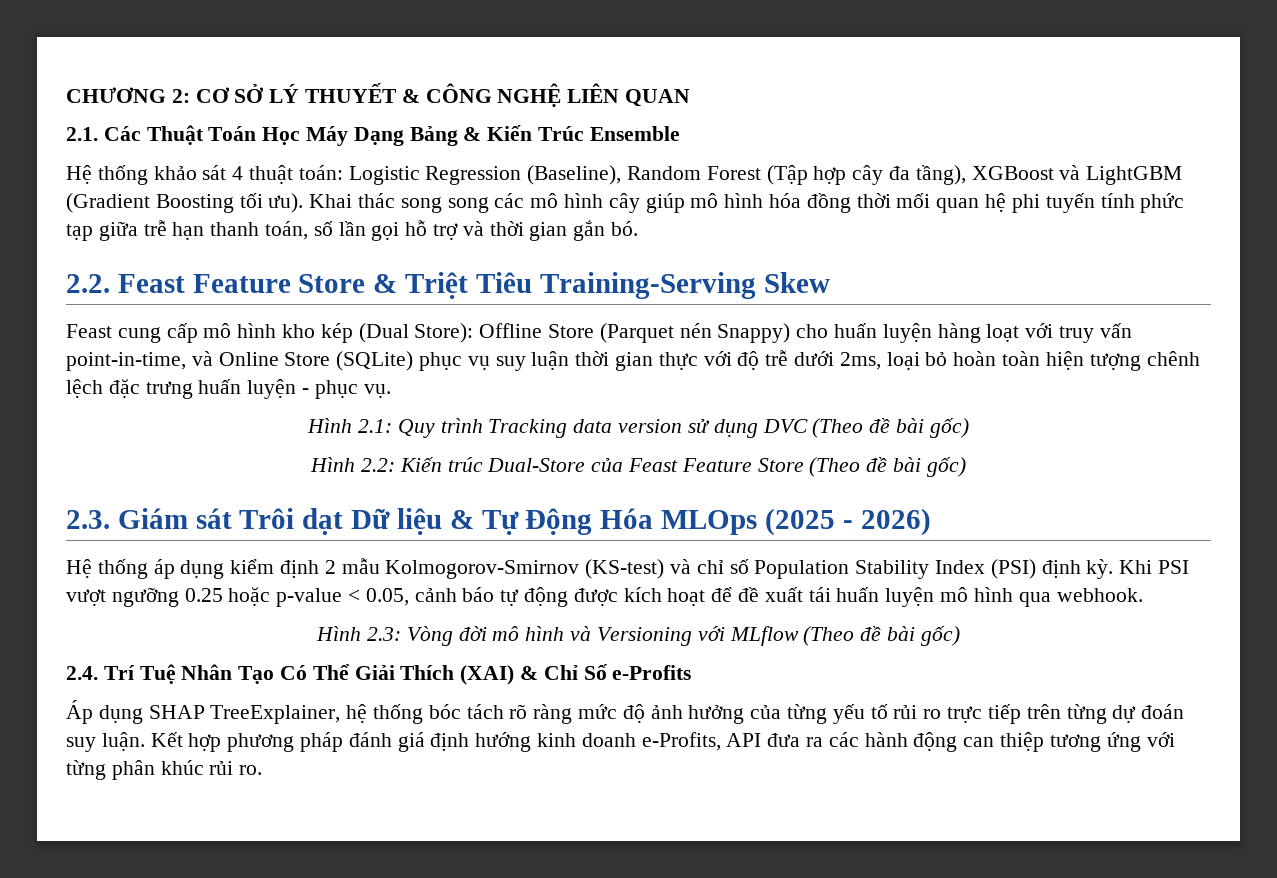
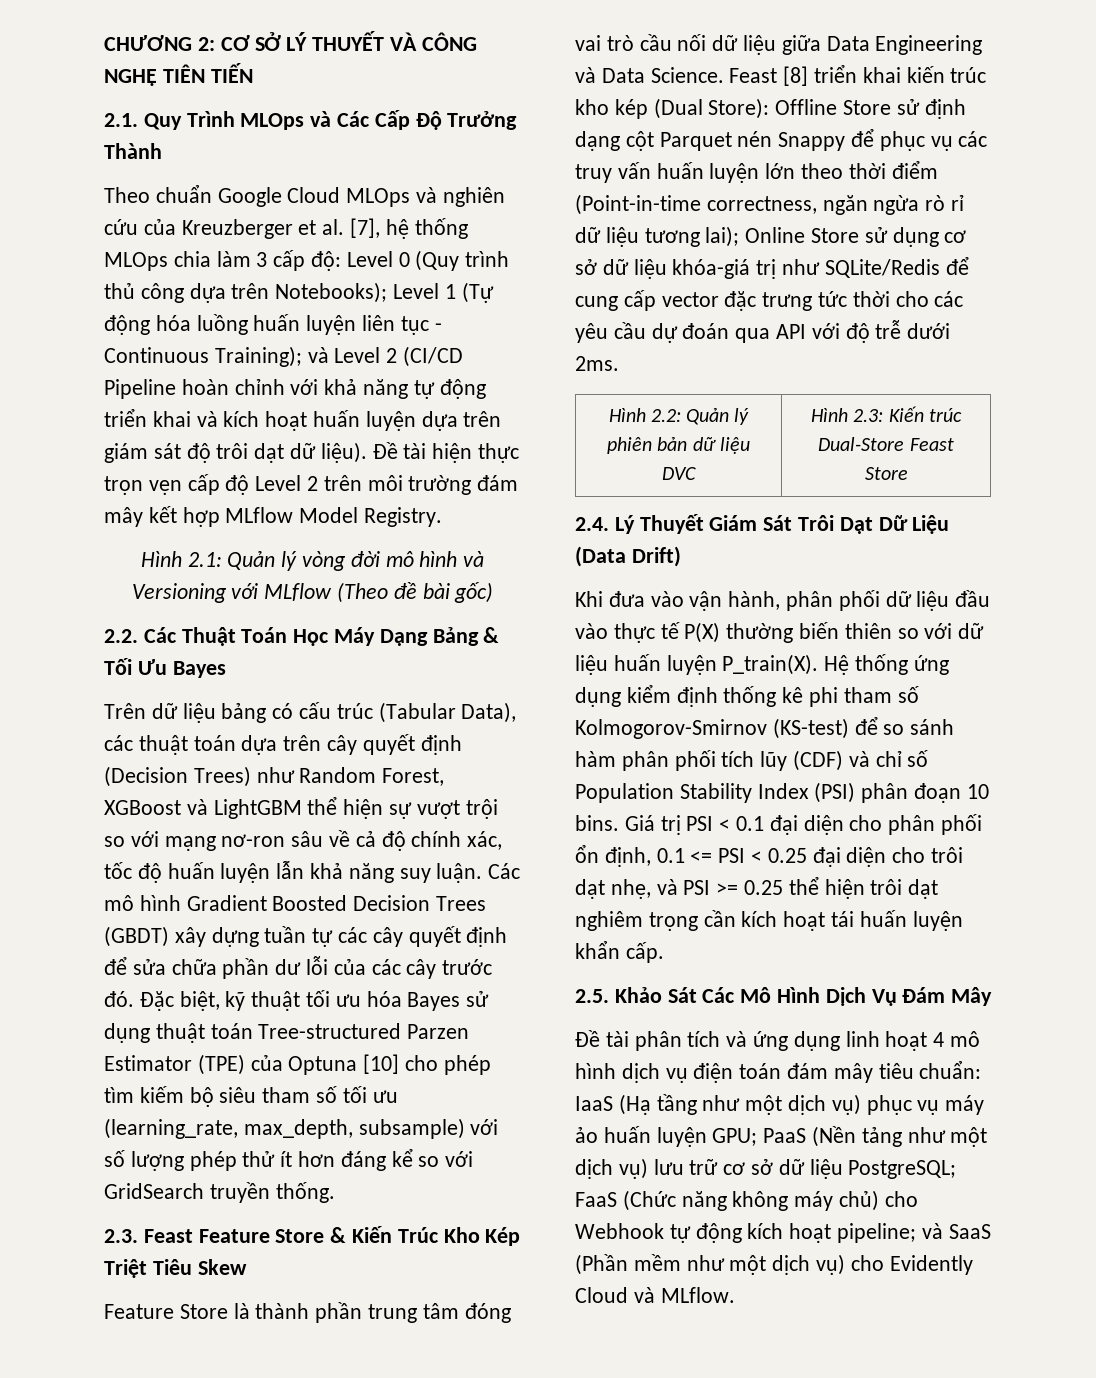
- CHƯƠNG 2: CƠ SỞ LÝ THUYẾT & CÔNG NGHỆ LIÊN QUAN
+ CHƯƠNG 2: CƠ SỞ LÝ THUYẾT VÀ CÔNG NGHỆ TIÊN TIẾN
- 2.1. Các Thuật Toán Học Máy Dạng Bảng & Kiến Trúc Ensemble
- Hệ thống khảo sát 4 thuật toán: Logistic Regression (Baseline), Random Forest (Tập hợp cây đa tầng), XGBoost và LightGBM (Gradient Boosting tối ưu). Khai thác song song các mô hình cây giúp mô hình hóa đồng thời mối quan hệ phi tuyến tính phức tạp giữa trễ hạn thanh toán, số lần gọi hỗ trợ và thời gian gắn bó.
- 2.2. Feast Feature Store & Triệt Tiêu Training-Serving Skew
- Feast cung cấp mô hình kho kép (Dual Store): Offline Store (Parquet nén Snappy) cho huấn luyện hàng loạt với truy vấn point-in-time, và Online Store (SQLite) phục vụ suy luận thời gian thực với độ trễ dưới 2ms, loại bỏ hoàn toàn hiện tượng chênh lệch đặc trưng huấn luyện - phục vụ.
- Hình 2.1: Quy trình Tracking data version sử dụng DVC (Theo đề bài gốc)
- Hình 2.2: Kiến trúc Dual-Store của Feast Feature Store (Theo đề bài gốc)
- 2.3. Giám sát Trôi dạt Dữ liệu & Tự Động Hóa MLOps (2025 - 2026)
- Hệ thống áp dụng kiểm định 2 mẫu Kolmogorov-Smirnov (KS-test) và chỉ số Population Stability Index (PSI) định kỳ. Khi PSI vượt ngưỡng 0.25 hoặc p-value < 0.05, cảnh báo tự động được kích hoạt để đề xuất tái huấn luyện mô hình qua webhook.
- Hình 2.3: Vòng đời mô hình và Versioning với MLflow (Theo đề bài gốc)
+ 2.1. Quy Trình MLOps và Các Cấp Độ Trưởng Thành
+ Theo chuẩn Google Cloud MLOps và nghiên cứu của Kreuzberger et al. [7], hệ thống MLOps chia làm 3 cấp độ: Level 0 (Quy trình thủ công dựa trên Notebooks); Level 1 (Tự động hóa luồng huấn luyện liên tục - Continuous Training); và Level 2 (CI/CD Pipeline hoàn chỉnh với khả năng tự động triển khai và kích hoạt huấn luyện dựa trên giám sát độ trôi dạt dữ liệu). Đề tài hiện thực trọn vẹn cấp độ Level 2 trên môi trường đám mây kết hợp MLflow Model Registry.
+ Hình 2.1: Quản lý vòng đời mô hình và Versioning với MLflow (Theo đề bài gốc)
- 2.4. Trí Tuệ Nhân Tạo Có Thể Giải Thích (XAI) & Chỉ Số e-Profits
- Áp dụng SHAP TreeExplainer, hệ thống bóc tách rõ ràng mức độ ảnh hưởng của từng yếu tố rủi ro trực tiếp trên từng dự đoán suy luận. Kết hợp phương pháp đánh giá định hướng kinh doanh e-Profits, API đưa ra các hành động can thiệp tương ứng với từng phân khúc rủi ro.
+ 2.2. Các Thuật Toán Học Máy Dạng Bảng & Tối Ưu Bayes
+ Trên dữ liệu bảng có cấu trúc (Tabular Data), các thuật toán dựa trên cây quyết định (Decision Trees) như Random Forest, XGBoost và LightGBM thể hiện sự vượt trội so với mạng nơ-ron sâu về cả độ chính xác, tốc độ huấn luyện lẫn khả năng suy luận. Các mô hình Gradient Boosted Decision Trees (GBDT) xây dựng tuần tự các cây quyết định để sửa chữa phần dư lỗi của các cây trước đó. Đặc biệt, kỹ thuật tối ưu hóa Bayes sử dụng thuật toán Tree-structured Parzen Estimator (TPE) của Optuna [10] cho phép tìm kiếm bộ siêu tham số tối ưu (learning_rate, max_depth, subsample) với số lượng phép thử ít hơn đáng kể so với GridSearch truyền thống.
+ 2.3. Feast Feature Store & Kiến Trúc Kho Kép Triệt Tiêu Skew
+ Feature Store là thành phần trung tâm đóng vai trò cầu nối dữ liệu giữa Data Engineering và Data Science. Feast [8] triển khai kiến trúc kho kép (Dual Store): Offline Store sử định dạng cột Parquet nén Snappy để phục vụ các truy vấn huấn luyện lớn theo thời điểm (Point-in-time correctness, ngăn ngừa rò rỉ dữ liệu tương lai); Online Store sử dụng cơ sở dữ liệu khóa-giá trị như SQLite/Redis để cung cấp vector đặc trưng tức thời cho các yêu cầu dự đoán qua API với độ trễ dưới 2ms.
+ Hình 2.2: Quản lý phiên bản dữ liệu DVC | Hình 2.3: Kiến trúc Dual-Store Feast Store
+ 2.4. Lý Thuyết Giám Sát Trôi Dạt Dữ Liệu (Data Drift)
+ Khi đưa vào vận hành, phân phối dữ liệu đầu vào thực tế P(X) thường biến thiên so với dữ liệu huấn luyện P_train(X). Hệ thống ứng dụng kiểm định thống kê phi tham số Kolmogorov-Smirnov (KS-test) để so sánh hàm phân phối tích lũy (CDF) và chỉ số Population Stability Index (PSI) phân đoạn 10 bins. Giá trị PSI < 0.1 đại diện cho phân phối ổn định, 0.1 <= PSI < 0.25 đại diện cho trôi dạt nhẹ, và PSI >= 0.25 thể hiện trôi dạt nghiêm trọng cần kích hoạt tái huấn luyện khẩn cấp.
+ 2.5. Khảo Sát Các Mô Hình Dịch Vụ Đám Mây
+ Đề tài phân tích và ứng dụng linh hoạt 4 mô hình dịch vụ điện toán đám mây tiêu chuẩn: IaaS (Hạ tầng như một dịch vụ) phục vụ máy ảo huấn luyện GPU; PaaS (Nền tảng như một dịch vụ) lưu trữ cơ sở dữ liệu PostgreSQL; FaaS (Chức năng không máy chủ) cho Webhook tự động kích hoạt pipeline; và SaaS (Phần mềm như một dịch vụ) cho Evidently Cloud và MLflow.

